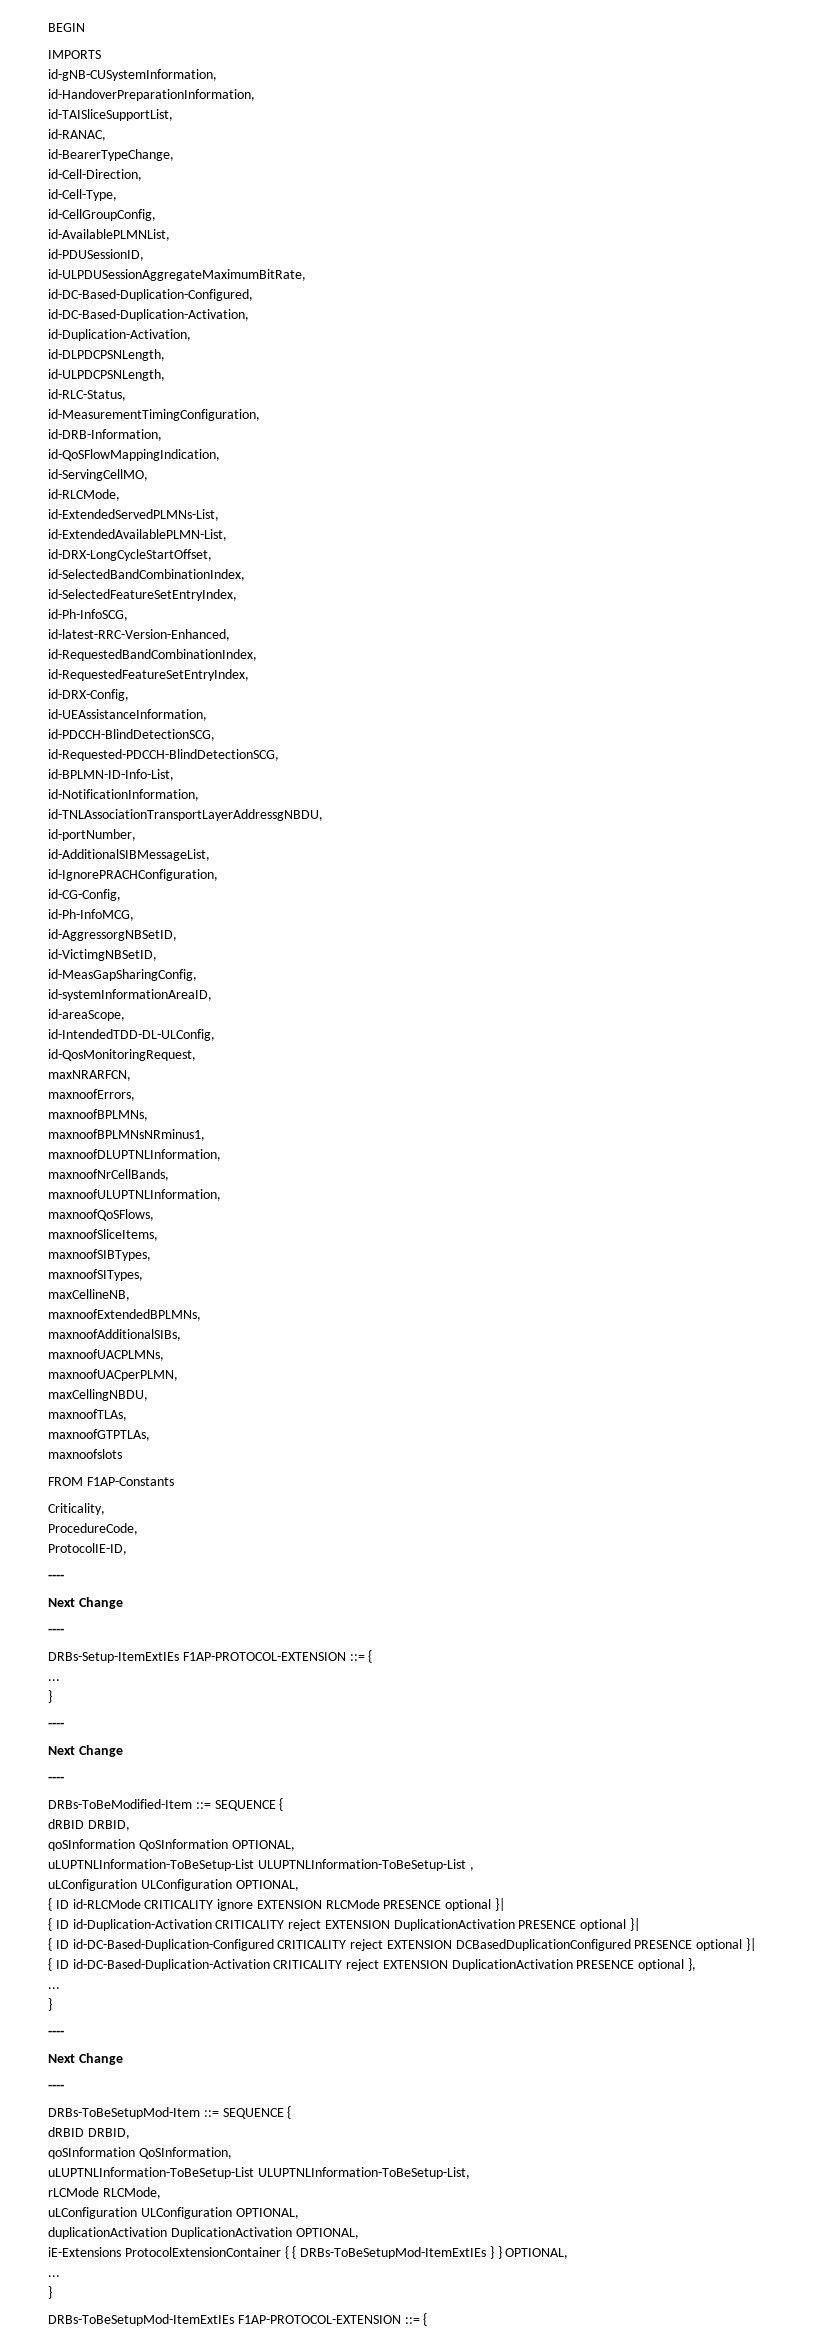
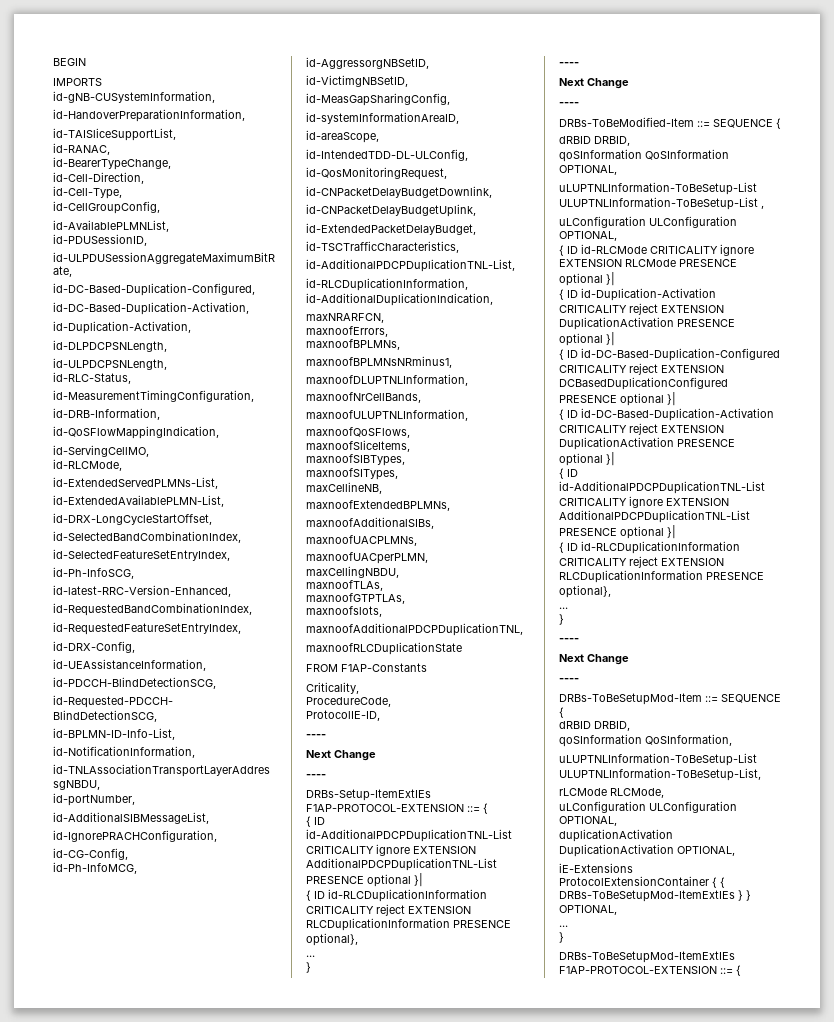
+ id-CNPacketDelayBudgetDownlink,
+ id-CNPacketDelayBudgetUplink,
+ id-ExtendedPacketDelayBudget,
+ id-TSCTrafficCharacteristics,
+ id-AdditionalPDCPDuplicationTNL-List,
+ id-RLCDuplicationInformation, id-AdditionalDuplicationIndication,
- maxnoofslots
+ maxnoofslots,
+ maxnoofAdditionalPDCPDuplicationTNL,
+ maxnoofRLCDuplicationState
  DRBs-Setup-ItemExtIEs F1AP-PROTOCOL-EXTENSION ::= {
+ { ID id-AdditionalPDCPDuplicationTNL-List CRITICALITY ignore EXTENSION AdditionalPDCPDuplicationTNL-List PRESENCE optional }|
+ { ID id-RLCDuplicationInformation CRITICALITY reject EXTENSION RLCDuplicationInformation PRESENCE optional},
- { ID id-DC-Based-Duplication-Activation CRITICALITY reject EXTENSION DuplicationActivation PRESENCE optional },
+ { ID id-DC-Based-Duplication-Activation CRITICALITY reject EXTENSION DuplicationActivation PRESENCE optional }|
+ { ID id-AdditionalPDCPDuplicationTNL-List CRITICALITY ignore EXTENSION AdditionalPDCPDuplicationTNL-List PRESENCE optional }|
+ { ID id-RLCDuplicationInformation CRITICALITY reject EXTENSION RLCDuplicationInformation PRESENCE optional},

